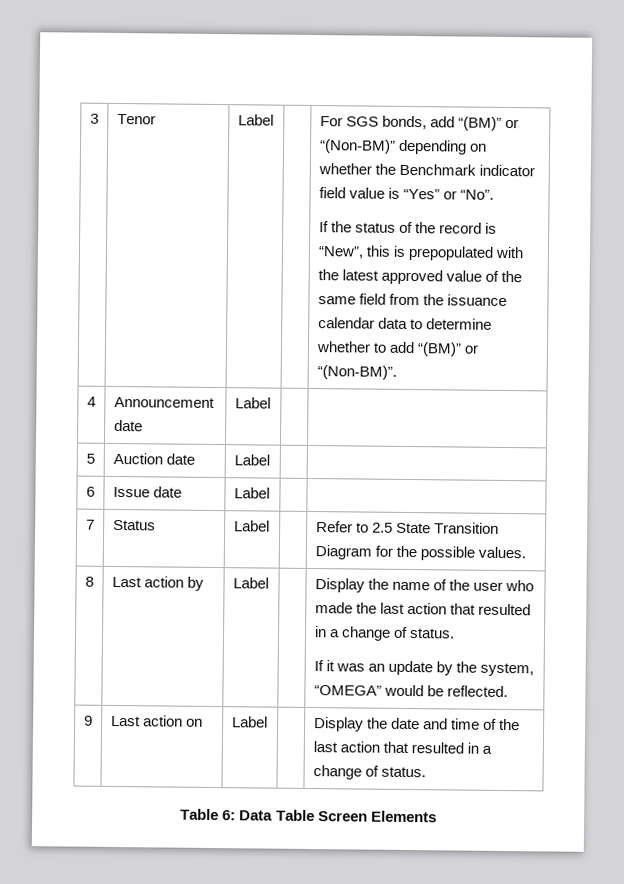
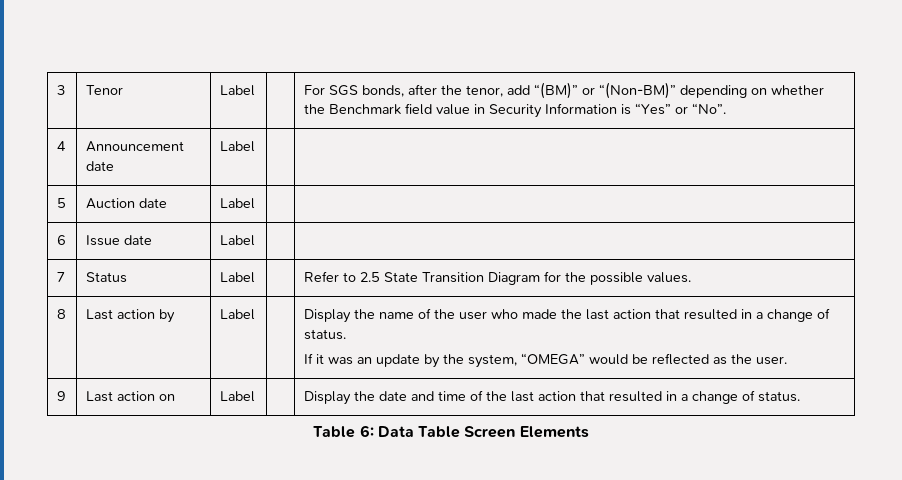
- For SGS bonds, add “(BM)” or “(Non-BM)” depending on whether the Benchmark indicator field value is “Yes” or “No”.
+ For SGS bonds, after the tenor, add “(BM)” or “(Non-BM)” depending on whether the Benchmark field value in Security Information is “Yes” or “No”.
- If the status of the record is “New”, this is prepopulated with the latest approved value of the same field from the issuance calendar data to determine whether to add “(BM)” or “(Non-BM)”.
  8 | Last action by | Label | | Display the name of the user who made the last action that resulted in a change of status.
- If it was an update by the system, “OMEGA” would be reflected.
+ If it was an update by the system, “OMEGA” would be reflected as the user.

